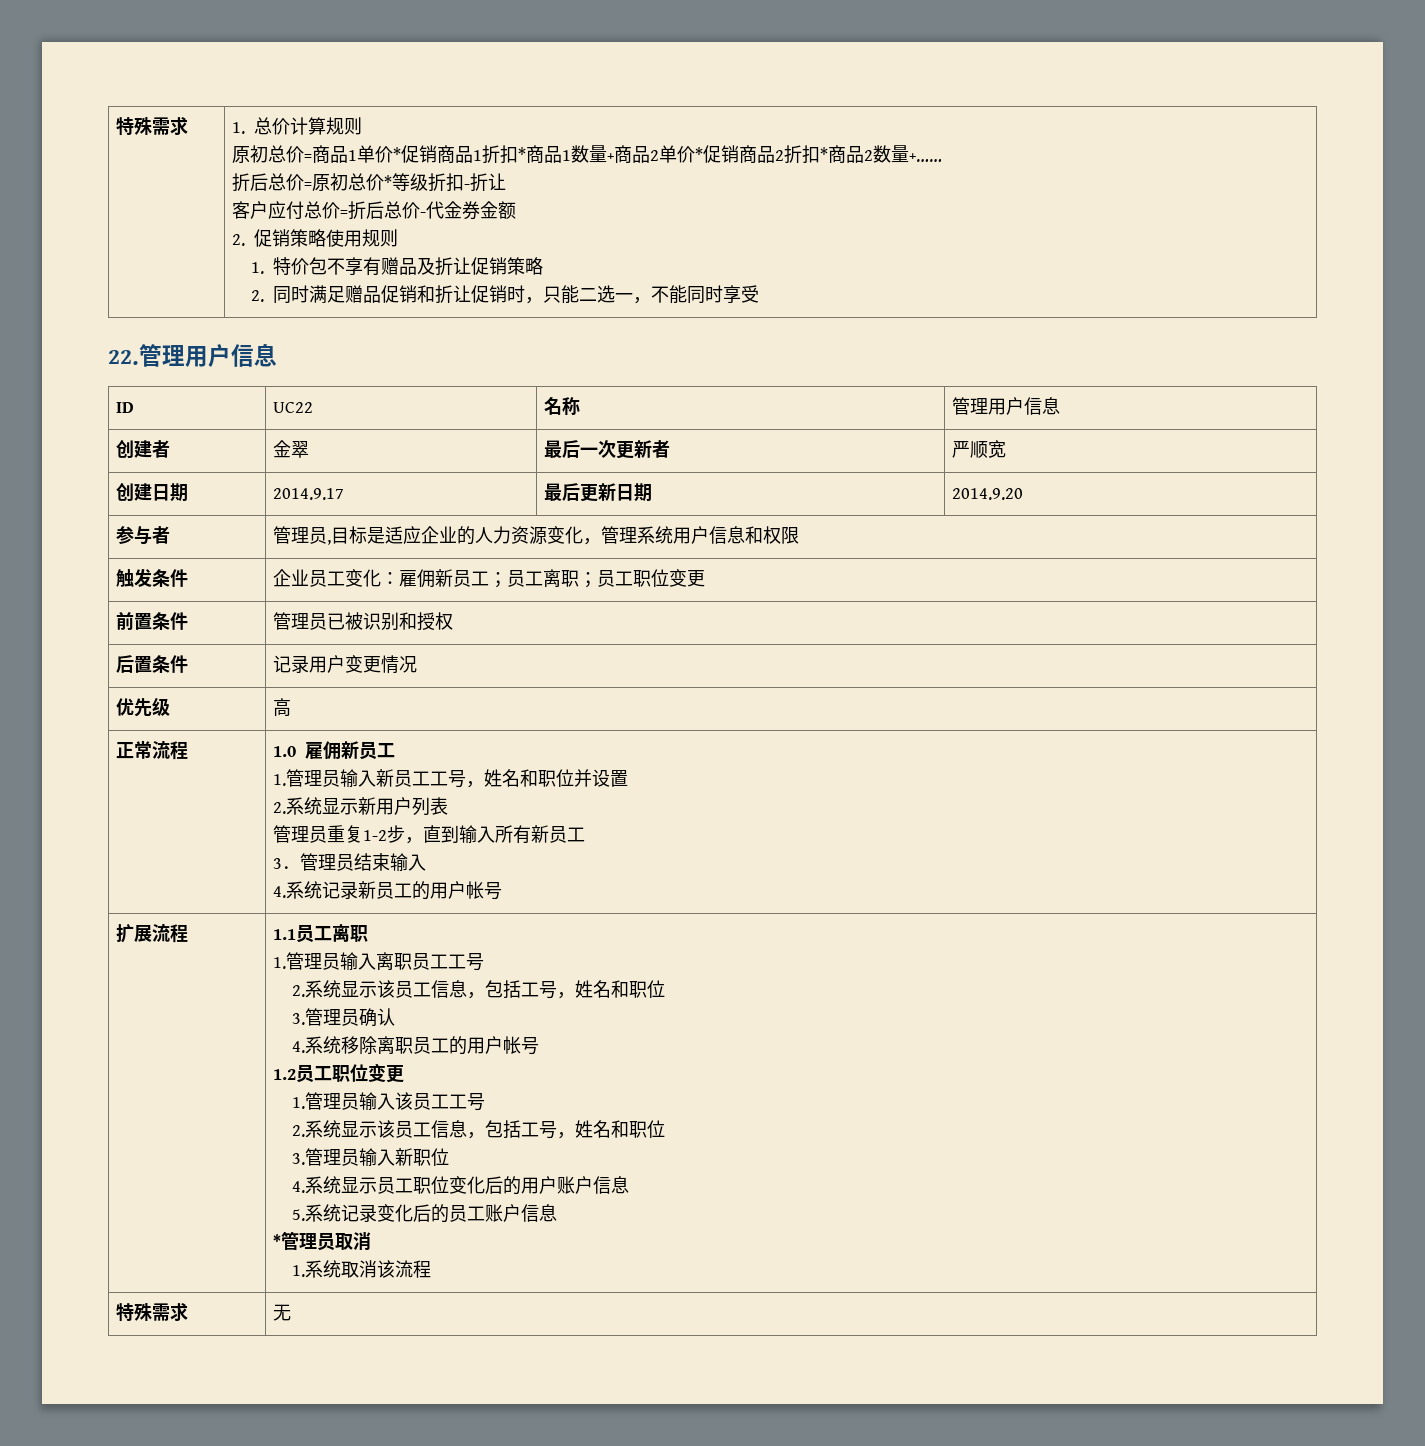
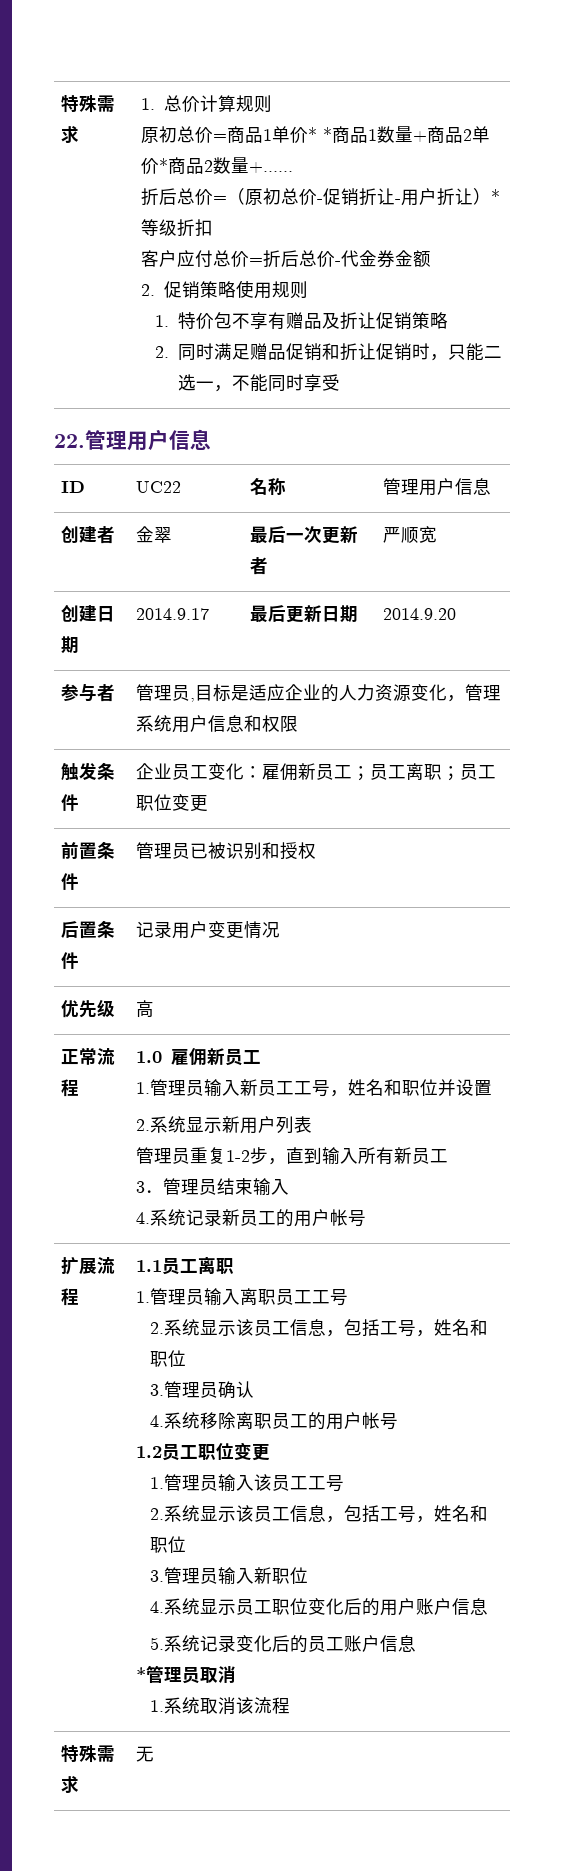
- 原初总价=商品1单价*促销商品1折扣*商品1数量+商品2单价*促销商品2折扣*商品2数量+……
+ 原初总价=商品1单价* *商品1数量+商品2单价*商品2数量+……
- 折后总价=原初总价*等级折扣-折让
+ 折后总价=（原初总价-促销折让-用户折让）*等级折扣

